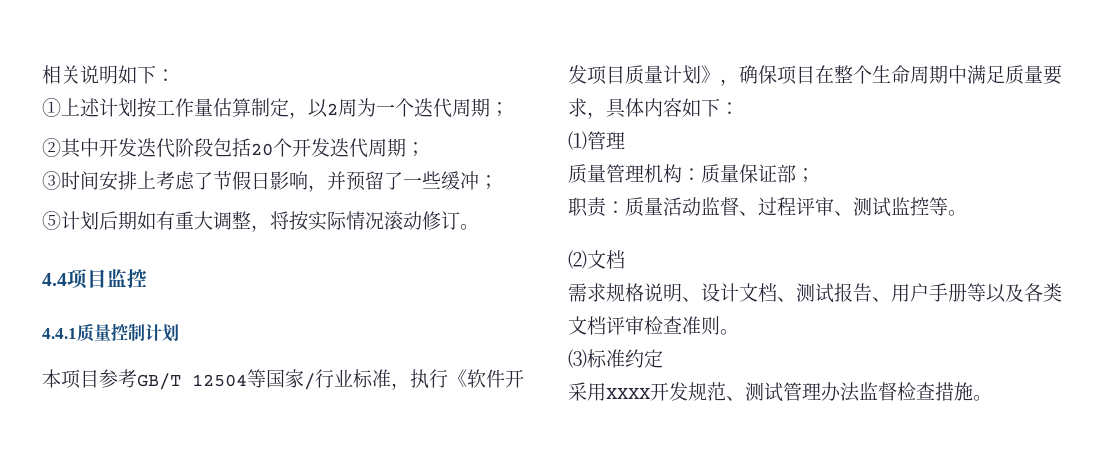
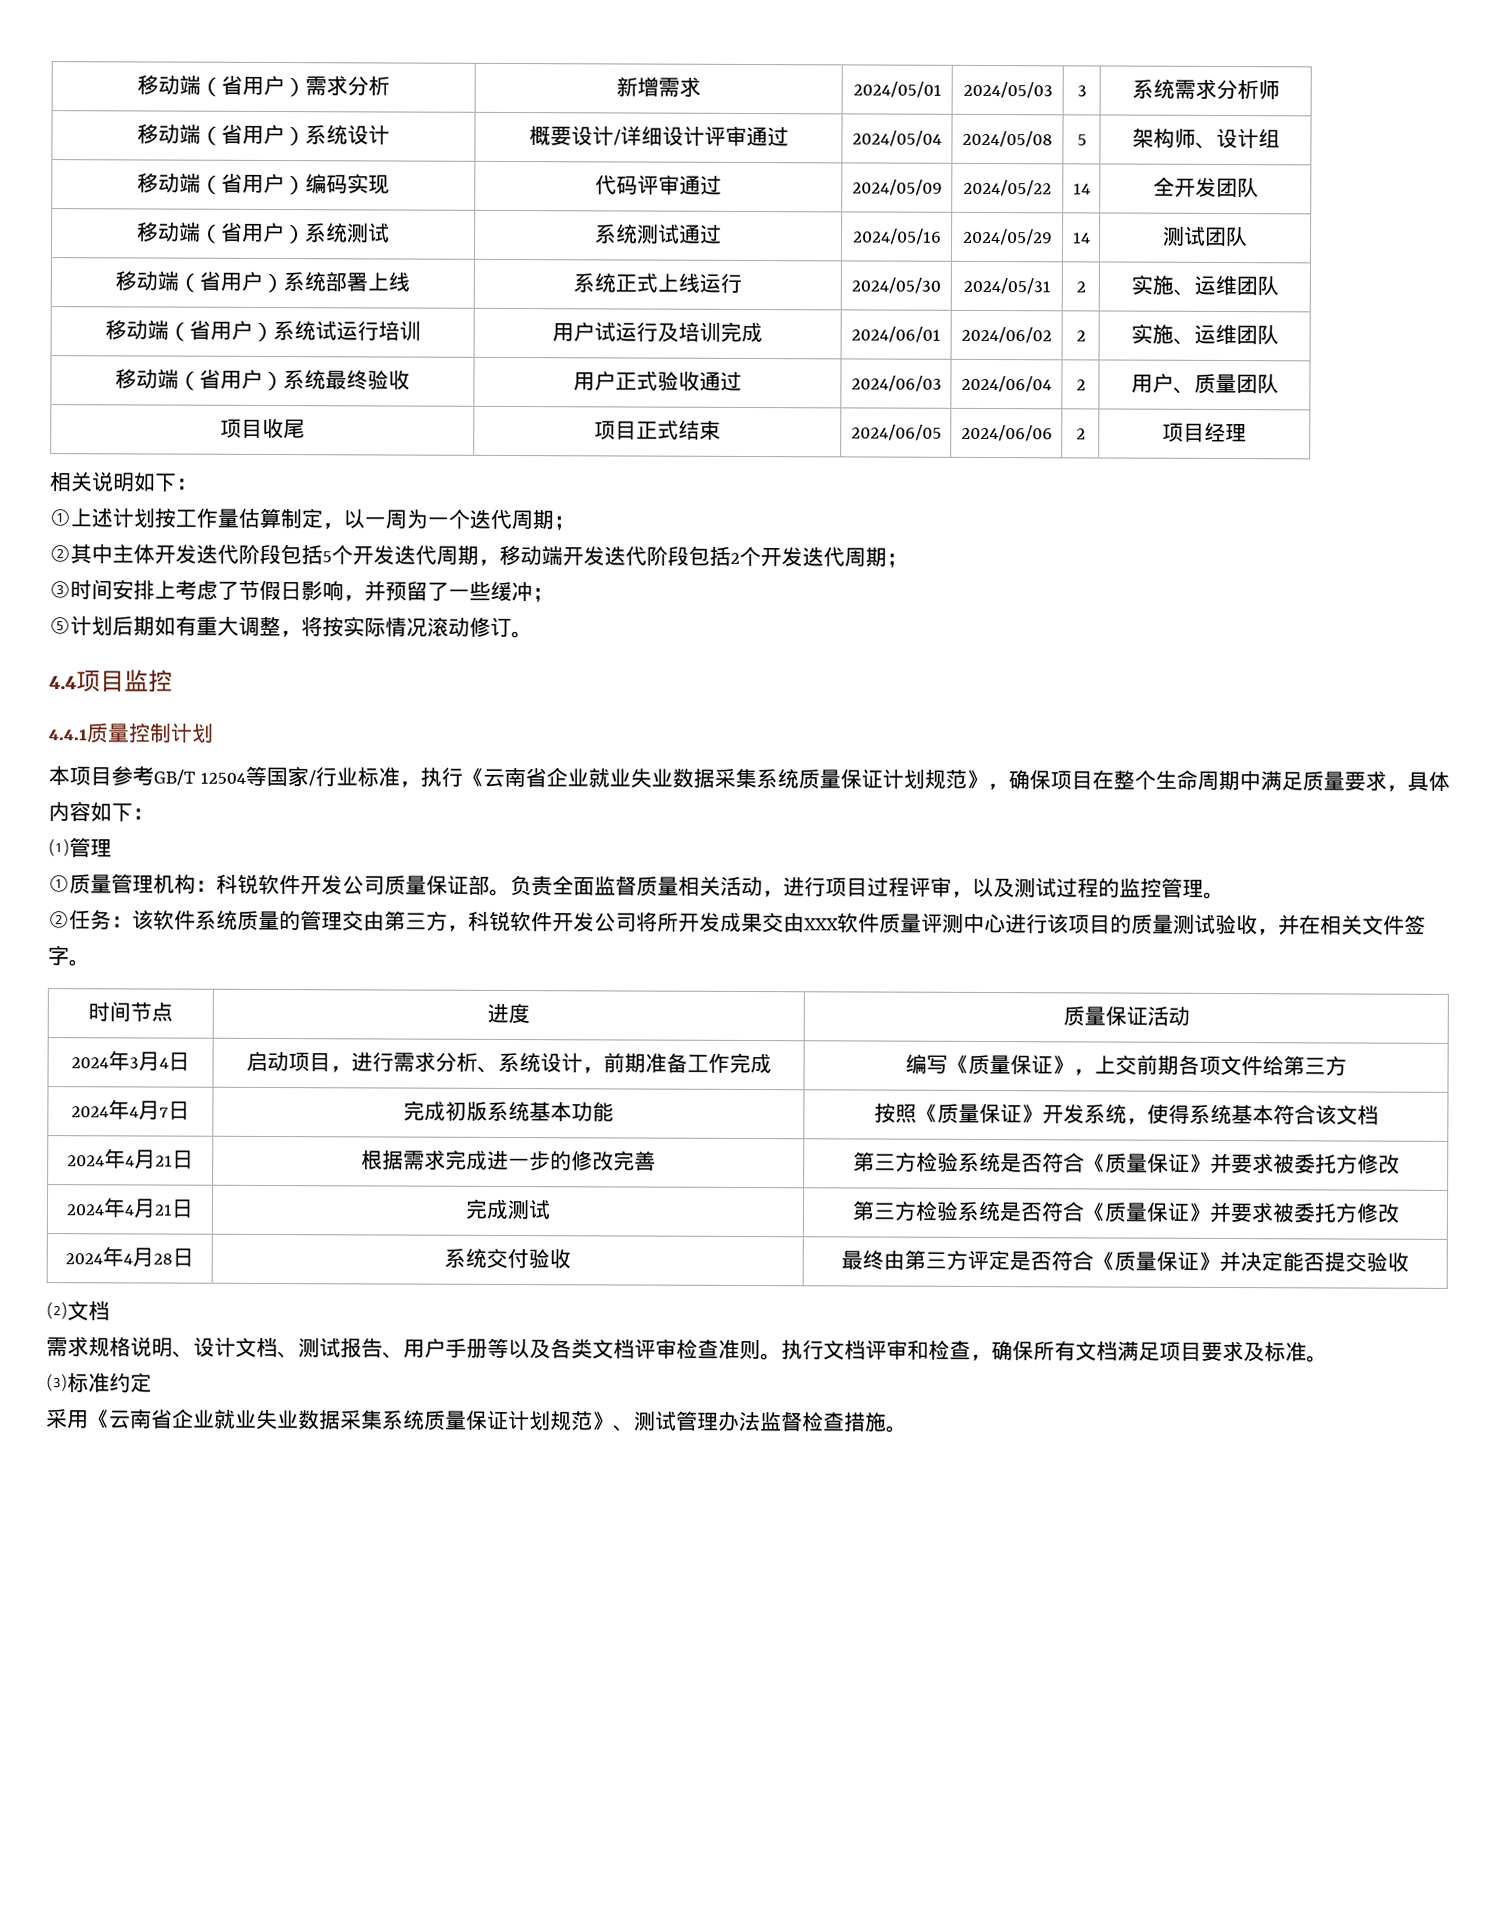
+ 移动端（省用户）需求分析 | 新增需求 | 2024/05/01 | 2024/05/03 | 3 | 系统需求分析师
+ 移动端（省用户）系统设计 | 概要设计/详细设计评审通过 | 2024/05/04 | 2024/05/08 | 5 | 架构师、设计组
+ 移动端（省用户）编码实现 | 代码评审通过 | 2024/05/09 | 2024/05/22 | 14 | 全开发团队
+ 移动端（省用户）系统测试 | 系统测试通过 | 2024/05/16 | 2024/05/29 | 14 | 测试团队
+ 移动端（省用户）系统部署上线 | 系统正式上线运行 | 2024/05/30 | 2024/05/31 | 2 | 实施、运维团队
+ 移动端（省用户）系统试运行培训 | 用户试运行及培训完成 | 2024/06/01 | 2024/06/02 | 2 | 实施、运维团队
+ 移动端（省用户）系统最终验收 | 用户正式验收通过 | 2024/06/03 | 2024/06/04 | 2 | 用户、质量团队
+ 项目收尾 | 项目正式结束 | 2024/06/05 | 2024/06/06 | 2 | 项目经理
- ①上述计划按工作量估算制定，以2周为一个迭代周期；
+ ①上述计划按工作量估算制定，以一周为一个迭代周期；
- ②其中开发迭代阶段包括20个开发迭代周期；
+ ②其中主体开发迭代阶段包括5个开发迭代周期，移动端开发迭代阶段包括2个开发迭代周期；
- 本项目参考GB/T 12504等国家/行业标准，执行《软件开发项目质量计划》，确保项目在整个生命周期中满足质量要求，具体内容如下：
+ 本项目参考GB/T 12504等国家/行业标准，执行《云南省企业就业失业数据采集系统质量保证计划规范》，确保项目在整个生命周期中满足质量要求，具体内容如下：
- 质量管理机构：质量保证部；
- 职责：质量活动监督、过程评审、测试监控等。
+ ①质量管理机构：科锐软件开发公司质量保证部。负责全面监督质量相关活动，进行项目过程评审，以及测试过程的监控管理。
+ ②任务：该软件系统质量的管理交由第三方，科锐软件开发公司将所开发成果交由XXX软件质量评测中心进行该项目的质量测试验收，并在相关文件签字。
+ 时间节点 | 进度 | 质量保证活动
+ 2024年3月4日 | 启动项目，进行需求分析、系统设计，前期准备工作完成 | 编写《质量保证》，上交前期各项文件给第三方
+ 2024年4月7日 | 完成初版系统基本功能 | 按照《质量保证》开发系统，使得系统基本符合该文档
+ 2024年4月21日 | 根据需求完成进一步的修改完善 | 第三方检验系统是否符合《质量保证》并要求被委托方修改
+ 2024年4月21日 | 完成测试 | 第三方检验系统是否符合《质量保证》并要求被委托方修改
+ 2024年4月28日 | 系统交付验收 | 最终由第三方评定是否符合《质量保证》并决定能否提交验收
- 需求规格说明、设计文档、测试报告、用户手册等以及各类文档评审检查准则。
+ 需求规格说明、设计文档、测试报告、用户手册等以及各类文档评审检查准则。执行文档评审和检查，确保所有文档满足项目要求及标准。
  ⑶标准约定
- 采用XXXX开发规范、测试管理办法监督检查措施。
+ 采用《云南省企业就业失业数据采集系统质量保证计划规范》、测试管理办法监督检查措施。

